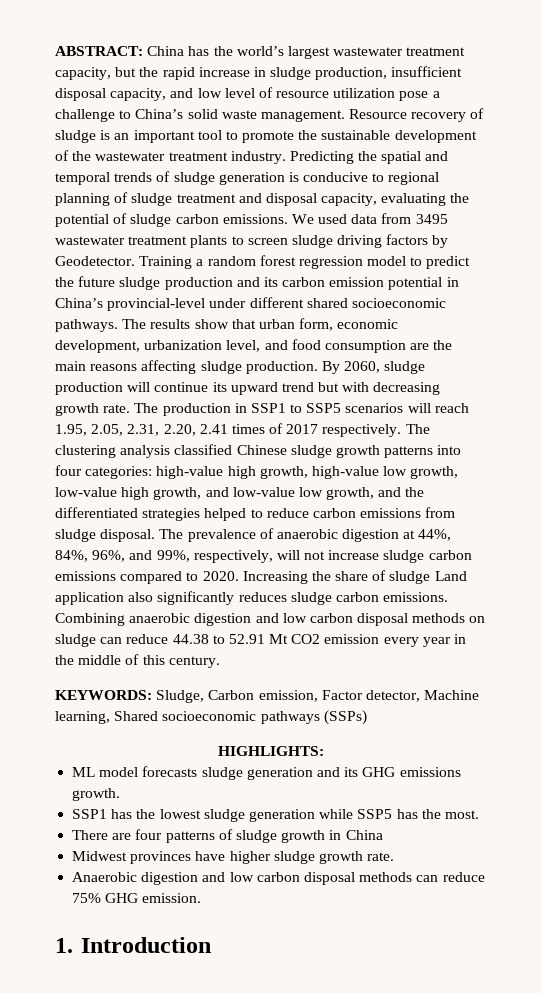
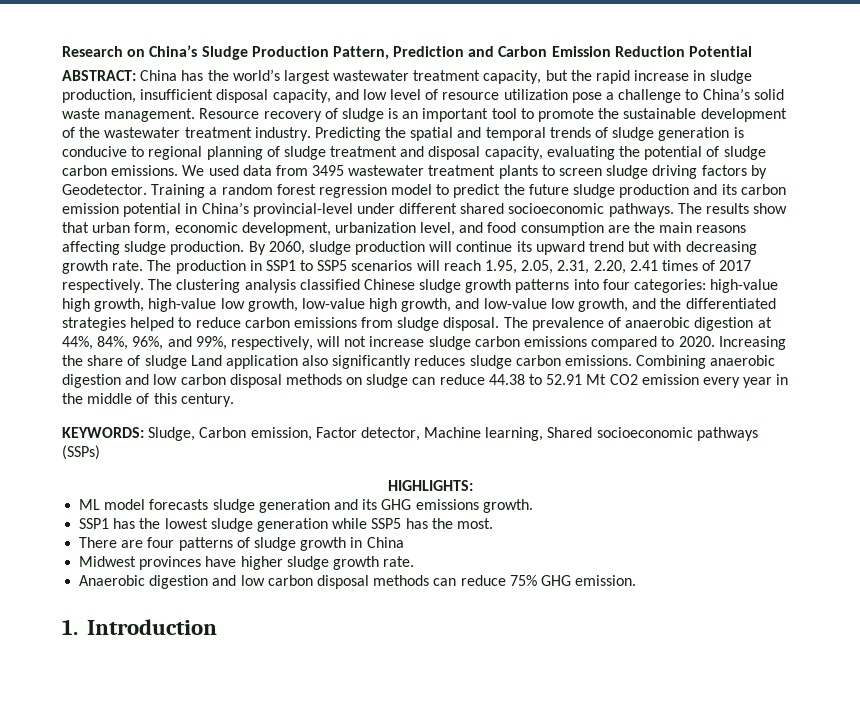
+ Research on China’s Sludge Production Pattern, Prediction and Carbon Emission Reduction Potential

